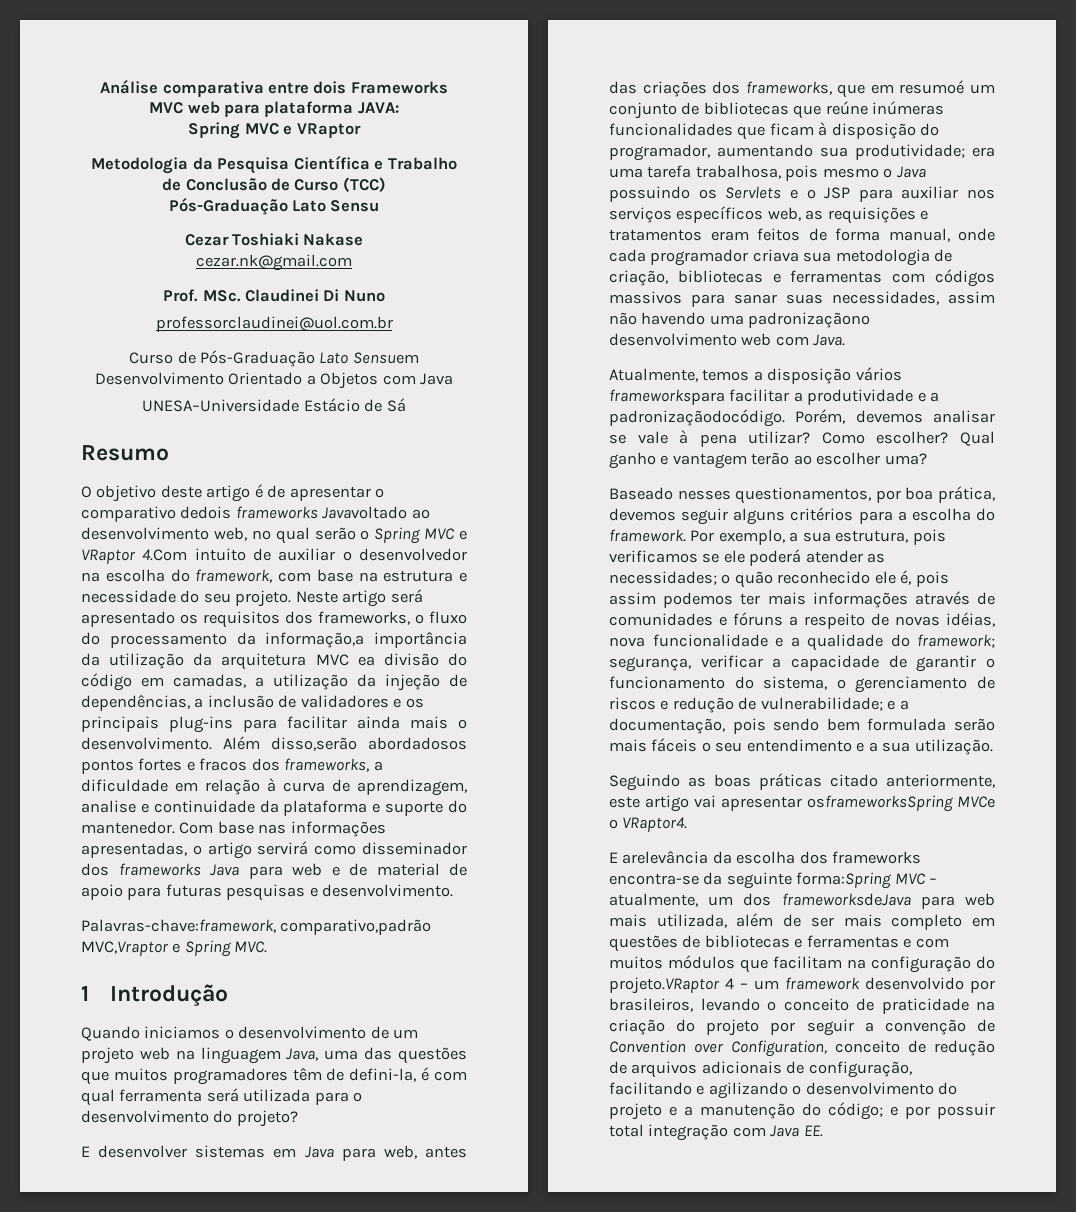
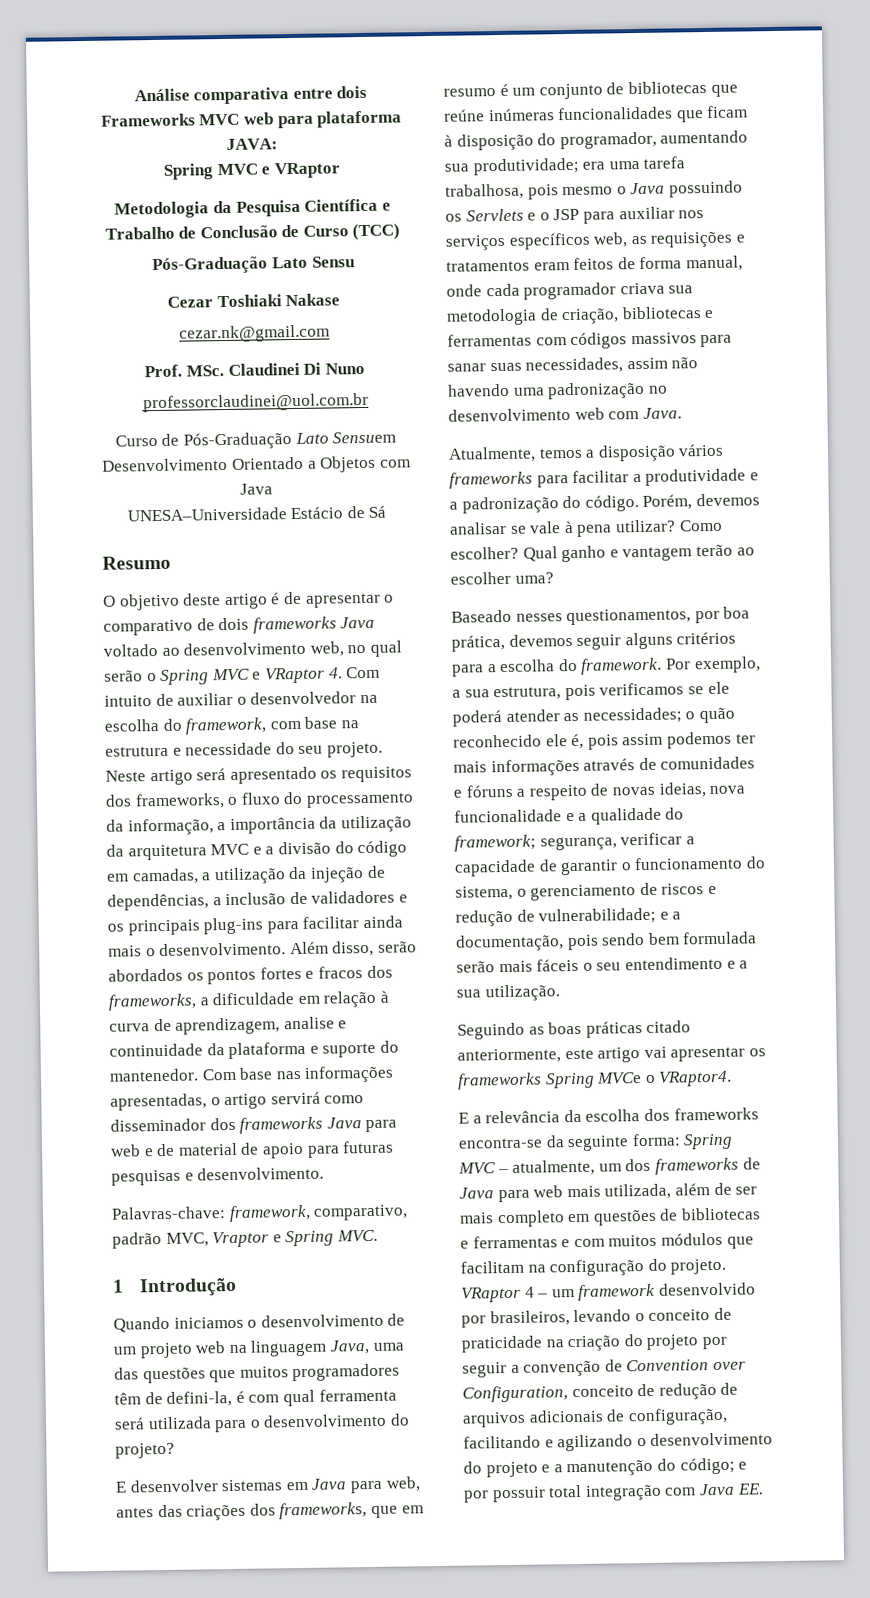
- O objetivo deste artigo é de apresentar o comparativo dedois frameworks Javavoltado ao desenvolvimento web, no qual serão o Spring MVC e VRaptor 4.Com intuito de auxiliar o desenvolvedor na escolha do framework, com base na estrutura e necessidade do seu projeto.
+ O objetivo deste artigo é de apresentar o comparativo de dois frameworks Java voltado ao desenvolvimento web, no qual serão o Spring MVC e VRaptor 4. Com intuito de auxiliar o desenvolvedor na escolha do framework, com base na estrutura e necessidade do seu projeto.
- Neste artigo será apresentado os requisitos dos frameworks, o fluxo do processamento da informação,a importância da utilização da arquitetura MVC ea divisão do código em camadas, a utilização da injeção de dependências, a inclusão de validadores e os principais plug-ins para facilitar ainda mais o desenvolvimento.
+ Neste artigo será apresentado os requisitos dos frameworks, o fluxo do processamento da informação, a importância da utilização da arquitetura MVC e a divisão do código em camadas, a utilização da injeção de dependências, a inclusão de validadores e os principais plug-ins para facilitar ainda mais o desenvolvimento.
- Além disso,serão abordadosos pontos fortes e fracos dos frameworks, a dificuldade em relação à curva de aprendizagem, analise e continuidade da plataforma e suporte do mantenedor.
+ Além disso, serão abordados os pontos fortes e fracos dos frameworks, a dificuldade em relação à curva de aprendizagem, analise e continuidade da plataforma e suporte do mantenedor.
- Palavras-chave:framework, comparativo,padrão MVC,Vraptor e Spring MVC.
+ Palavras-chave: framework, comparativo, padrão MVC, Vraptor e Spring MVC.
- E desenvolver sistemas em Java para web, antes das criações dos frameworks, que em resumoé um conjunto de bibliotecas que reúne inúmeras funcionalidades que ficam à disposição do programador, aumentando sua produtividade;
+ E desenvolver sistemas em Java para web, antes das criações dos frameworks, que em resumo é um conjunto de bibliotecas que reúne inúmeras funcionalidades que ficam à disposição do programador, aumentando sua produtividade;
- era uma tarefa trabalhosa, pois mesmo o Java possuindo os Servlets e o JSP para auxiliar nos serviços específicos web, as requisições e tratamentos eram feitos de forma manual, onde cada programador criava sua metodologia de criação, bibliotecas e ferramentas com códigos massivos para sanar suas necessidades, assim não havendo uma padronizaçãono desenvolvimento web com Java.
+ era uma tarefa trabalhosa, pois mesmo o Java possuindo os Servlets e o JSP para auxiliar nos serviços específicos web, as requisições e tratamentos eram feitos de forma manual, onde cada programador criava sua metodologia de criação, bibliotecas e ferramentas com códigos massivos para sanar suas necessidades, assim não havendo uma padronização no desenvolvimento web com Java.
- Atualmente, temos a disposição vários frameworkspara facilitar a produtividade e a padronizaçãodocódigo.
+ Atualmente, temos a disposição vários frameworks para facilitar a produtividade e a padronização do código.
- o quão reconhecido ele é, pois assim podemos ter mais informações através de comunidades e fóruns a respeito de novas idéias, nova funcionalidade e a qualidade do framework;
+ o quão reconhecido ele é, pois assim podemos ter mais informações através de comunidades e fóruns a respeito de novas ideias, nova funcionalidade e a qualidade do framework;
- Seguindo as boas práticas citado anteriormente, este artigo vai apresentar osframeworksSpring MVCe o VRaptor4.
+ Seguindo as boas práticas citado anteriormente, este artigo vai apresentar os frameworks Spring MVCe o VRaptor4.
- E arelevância da escolha dos frameworks encontra-se da seguinte forma:Spring MVC – atualmente, um dos frameworksdeJava para web mais utilizada, além de ser mais completo em questões de bibliotecas e ferramentas e com muitos módulos que facilitam na configuração do projeto.VRaptor 4 – um framework desenvolvido por brasileiros, levando o conceito de praticidade na criação do projeto por seguir a convenção de Convention over Configuration, conceito de redução de arquivos adicionais de configuração, facilitando e agilizando o desenvolvimento do projeto e a manutenção do código;
+ E a relevância da escolha dos frameworks encontra-se da seguinte forma: Spring MVC – atualmente, um dos frameworks de Java para web mais utilizada, além de ser mais completo em questões de bibliotecas e ferramentas e com muitos módulos que facilitam na configuração do projeto. VRaptor 4 – um framework desenvolvido por brasileiros, levando o conceito de praticidade na criação do projeto por seguir a convenção de Convention over Configuration, conceito de redução de arquivos adicionais de configuração, facilitando e agilizando o desenvolvimento do projeto e a manutenção do código;

